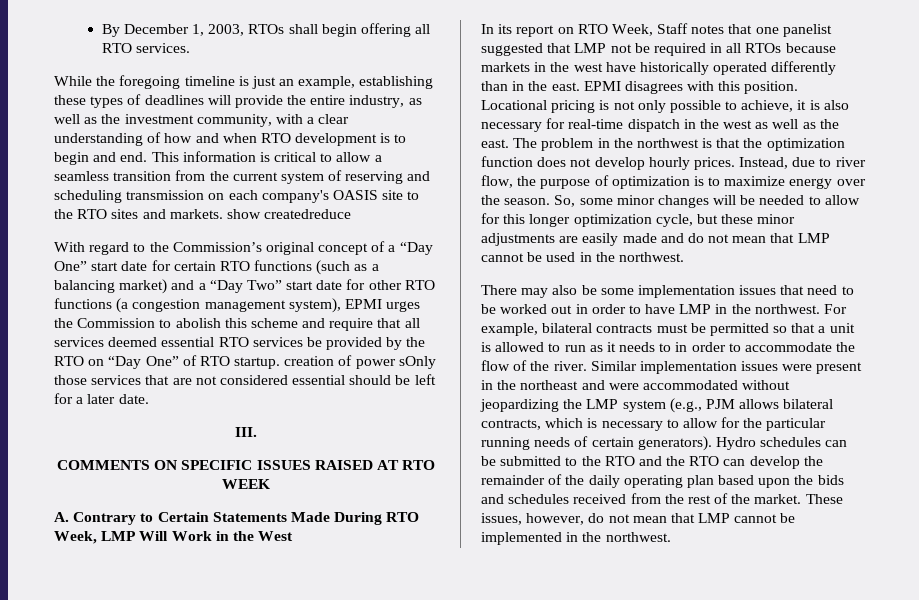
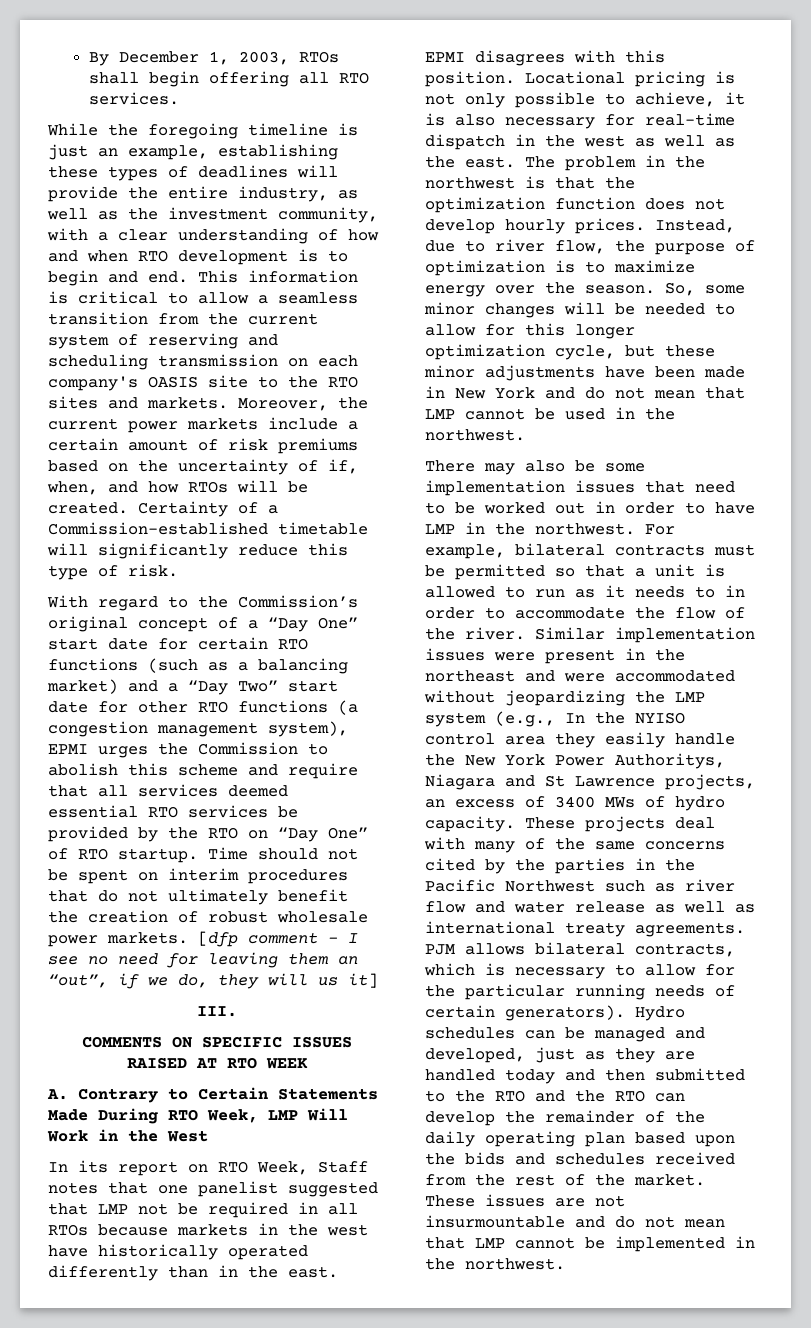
- This information is critical to allow a seamless transition from the current system of reserving and scheduling transmission on each company's OASIS site to the RTO sites and markets. show createdreduce
+ This information is critical to allow a seamless transition from the current system of reserving and scheduling transmission on each company's OASIS site to the RTO sites and markets. Moreover, the current power markets include a certain amount of risk premiums based on the uncertainty of if, when, and how RTOs will be created. Certainty of a Commission-established timetable will significantly reduce this type of risk.
- With regard to the Commission’s original concept of a “Day One” start date for certain RTO functions (such as a balancing market) and a “Day Two” start date for other RTO functions (a congestion management system), EPMI urges the Commission to abolish this scheme and require that all services deemed essential RTO services be provided by the RTO on “Day One” of RTO startup. creation of power sOnly those services that are not considered essential should be left for a later date.
+ With regard to the Commission’s original concept of a “Day One” start date for certain RTO functions (such as a balancing market) and a “Day Two” start date for other RTO functions (a congestion management system), EPMI urges the Commission to abolish this scheme and require that all services deemed essential RTO services be provided by the RTO on “Day One” of RTO startup. Time should not be spent on interim procedures that do not ultimately benefit the creation of robust wholesale power markets. [dfp comment – I see no need for leaving them an “out”, if we do, they will us it]
- So, some minor changes will be needed to allow for this longer optimization cycle, but these minor adjustments are easily made and do not mean that LMP cannot be used in the northwest.
+ So, some minor changes will be needed to allow for this longer optimization cycle, but these minor adjustments have been made in New York and do not mean that LMP cannot be used in the northwest.
- Similar implementation issues were present in the northeast and were accommodated without jeopardizing the LMP system (e.g., PJM allows bilateral contracts, which is necessary to allow for the particular running needs of certain generators).
+ Similar implementation issues were present in the northeast and were accommodated without jeopardizing the LMP system (e.g., In the NYISO control area they easily handle the New York Power Authoritys, Niagara and St Lawrence projects, an excess of 3400 MWs of hydro capacity. These projects deal with many of the same concerns cited by the parties in the Pacific Northwest such as river flow and water release as well as international treaty agreements. PJM allows bilateral contracts, which is necessary to allow for the particular running needs of certain generators).
- Hydro schedules can be submitted to the RTO and the RTO can develop the remainder of the daily operating plan based upon the bids and schedules received from the rest of the market.
+ Hydro schedules can be managed and developed, just as they are handled today and then submitted to the RTO and the RTO can develop the remainder of the daily operating plan based upon the bids and schedules received from the rest of the market.
- These issues, however, do not mean that LMP cannot be implemented in the northwest.
+ These issues are not insurmountable and do not mean that LMP cannot be implemented in the northwest.

